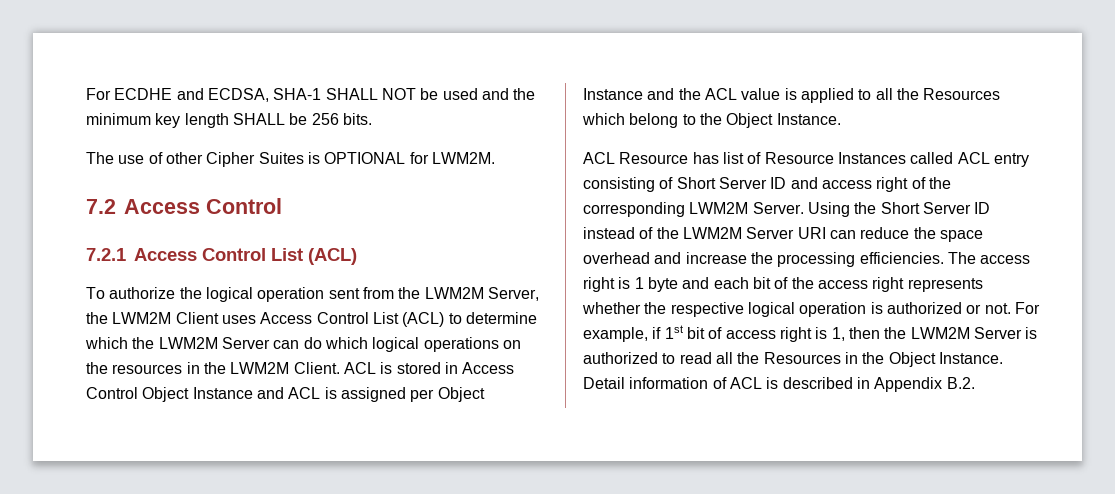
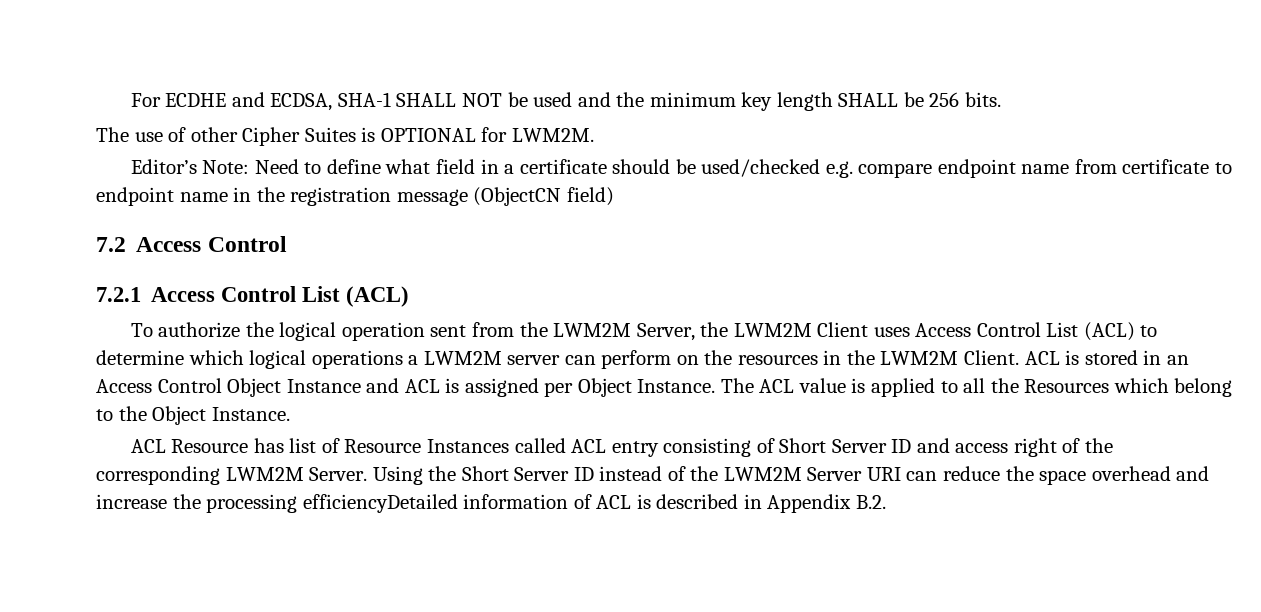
+ Editor’s Note: Need to define what field in a certificate should be used/checked e.g. compare endpoint name from certificate to endpoint name in the registration message (ObjectCN field)
- To authorize the logical operation sent from the LWM2M Server, the LWM2M Client uses Access Control List (ACL) to determine which the LWM2M Server can do which logical operations on the resources in the LWM2M Client.
+ To authorize the logical operation sent from the LWM2M Server, the LWM2M Client uses Access Control List (ACL) to determine which logical operations a LWM2M server can perform on the resources in the LWM2M Client.
- ACL is stored in Access Control Object Instance and ACL is assigned per Object Instance and the ACL value is applied to all the Resources which belong to the Object Instance.
+ ACL is stored in an Access Control Object Instance and ACL is assigned per Object Instance. The ACL value is applied to all the Resources which belong to the Object Instance.
- Using the Short Server ID instead of the LWM2M Server URI can reduce the space overhead and increase the processing efficiencies. The access right is 1 byte and each bit of the access right represents whether the respective logical operation is authorized or not. For example, if 1st bit of access right is 1, then the LWM2M Server is authorized to read all the Resources in the Object Instance. Detail information of ACL is described in Appendix B.2.
+ Using the Short Server ID instead of the LWM2M Server URI can reduce the space overhead and increase the processing efficiencyDetailed information of ACL is described in Appendix B.2.

